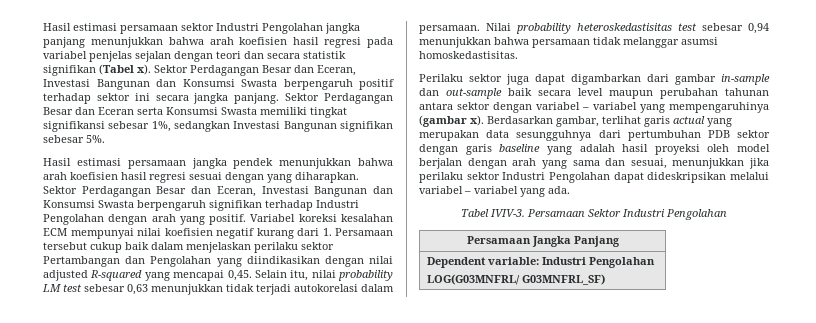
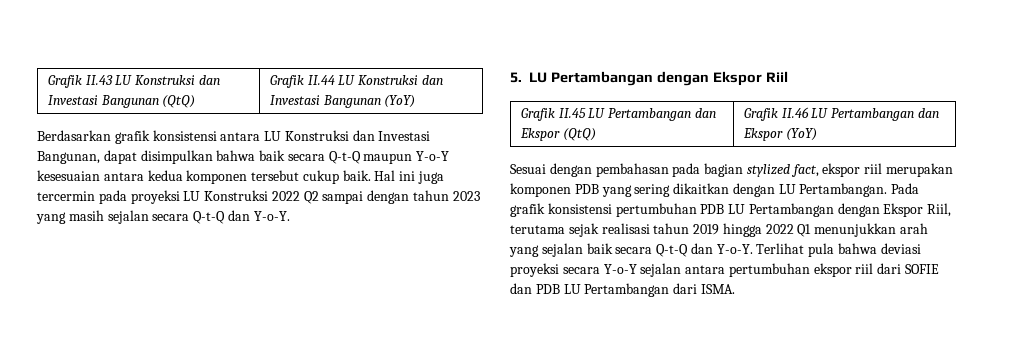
- Hasil estimasi persamaan sektor Industri Pengolahan jangka panjang menunjukkan bahwa arah koefisien hasil regresi pada variabel penjelas sejalan dengan teori dan secara statistik signifikan (Tabel x). Sektor Perdagangan Besar dan Eceran, Investasi Bangunan dan Konsumsi Swasta berpengaruh positif terhadap sektor ini secara jangka panjang. Sektor Perdagangan Besar dan Eceran serta Konsumsi Swasta memiliki tingkat signifikansi sebesar 1%, sedangkan Investasi Bangunan signifikan sebesar 5%.
- Hasil estimasi persamaan jangka pendek menunjukkan bahwa arah koefisien hasil regresi sesuai dengan yang diharapkan. Sektor Perdagangan Besar dan Eceran, Investasi Bangunan dan Konsumsi Swasta berpengaruh signifikan terhadap Industri Pengolahan dengan arah yang positif. Variabel koreksi kesalahan ECM mempunyai nilai koefisien negatif kurang dari 1. Persamaan tersebut cukup baik dalam menjelaskan perilaku sektor Pertambangan dan Pengolahan yang diindikasikan dengan nilai adjusted R-squared yang mencapai 0,45. Selain itu, nilai probability LM test sebesar 0,63 menunjukkan tidak terjadi autokorelasi dalam persamaan. Nilai probability heteroskedastisitas test sebesar 0,94 menunjukkan bahwa persamaan tidak melanggar asumsi homoskedastisitas.
- Perilaku sektor juga dapat digambarkan dari gambar in-sample dan out-sample baik secara level maupun perubahan tahunan antara sektor dengan variabel – variabel yang mempengaruhinya (gambar x). Berdasarkan gambar, terlihat garis actual yang merupakan data sesungguhnya dari pertumbuhan PDB sektor dengan garis baseline yang adalah hasil proyeksi oleh model berjalan dengan arah yang sama dan sesuai, menunjukkan jika perilaku sektor Industri Pengolahan dapat dideskripsikan melalui variabel – variabel yang ada.
- Tabel IVIV-3. Persamaan Sektor Industri Pengolahan
- Persamaan Jangka Panjang
- Dependent variable: Industri Pengolahan
- LOG(G03MNFRL/ G03MNFRL_SF)
+ Grafik II.43 LU Konstruksi dan Investasi Bangunan (QtQ) | Grafik II.44 LU Konstruksi dan Investasi Bangunan (YoY)
+ Berdasarkan grafik konsistensi antara LU Konstruksi dan Investasi Bangunan, dapat disimpulkan bahwa baik secara Q-t-Q maupun Y-o-Y kesesuaian antara kedua komponen tersebut cukup baik. Hal ini juga tercermin pada proyeksi LU Konstruksi 2022 Q2 sampai dengan tahun 2023 yang masih sejalan secara Q-t-Q dan Y-o-Y.
+ 5. LU Pertambangan dengan Ekspor Riil
+ Grafik II.45 LU Pertambangan dan Ekspor (QtQ) | Grafik II.46 LU Pertambangan dan Ekspor (YoY)
+ Sesuai dengan pembahasan pada bagian stylized fact, ekspor riil merupakan komponen PDB yang sering dikaitkan dengan LU Pertambangan. Pada grafik konsistensi pertumbuhan PDB LU Pertambangan dengan Ekspor Riil, terutama sejak realisasi tahun 2019 hingga 2022 Q1 menunjukkan arah yang sejalan baik secara Q-t-Q dan Y-o-Y. Terlihat pula bahwa deviasi proyeksi secara Y-o-Y sejalan antara pertumbuhan ekspor riil dari SOFIE dan PDB LU Pertambangan dari ISMA.

